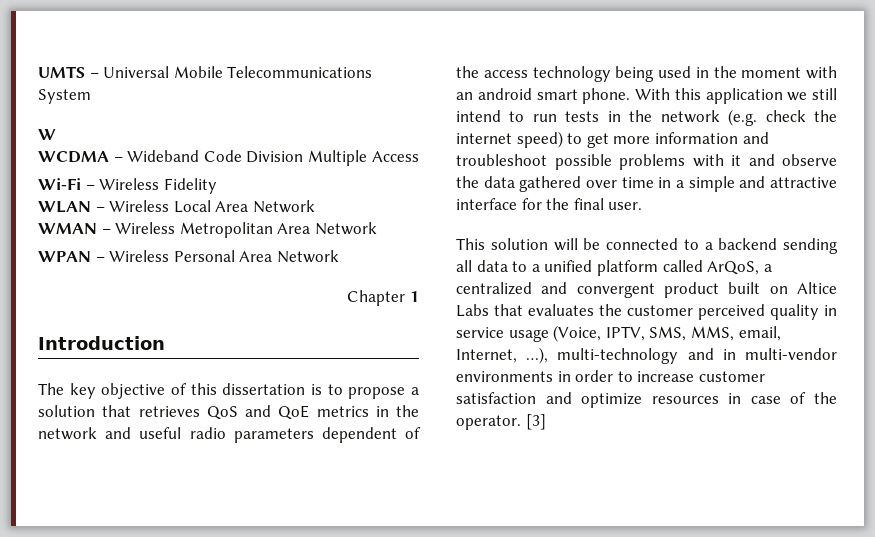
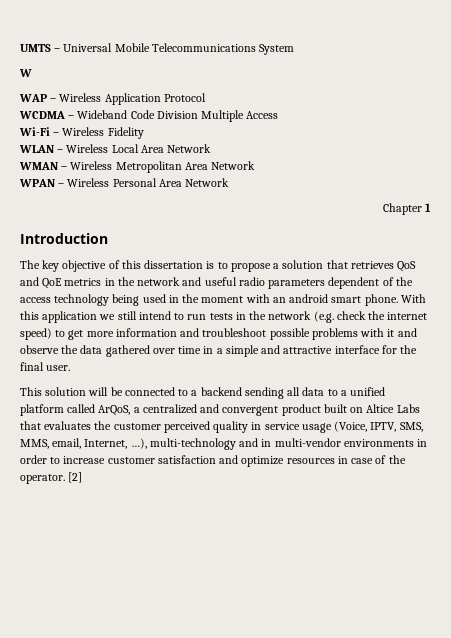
+ WAP – Wireless Application Protocol
- [3]
+ [2]

